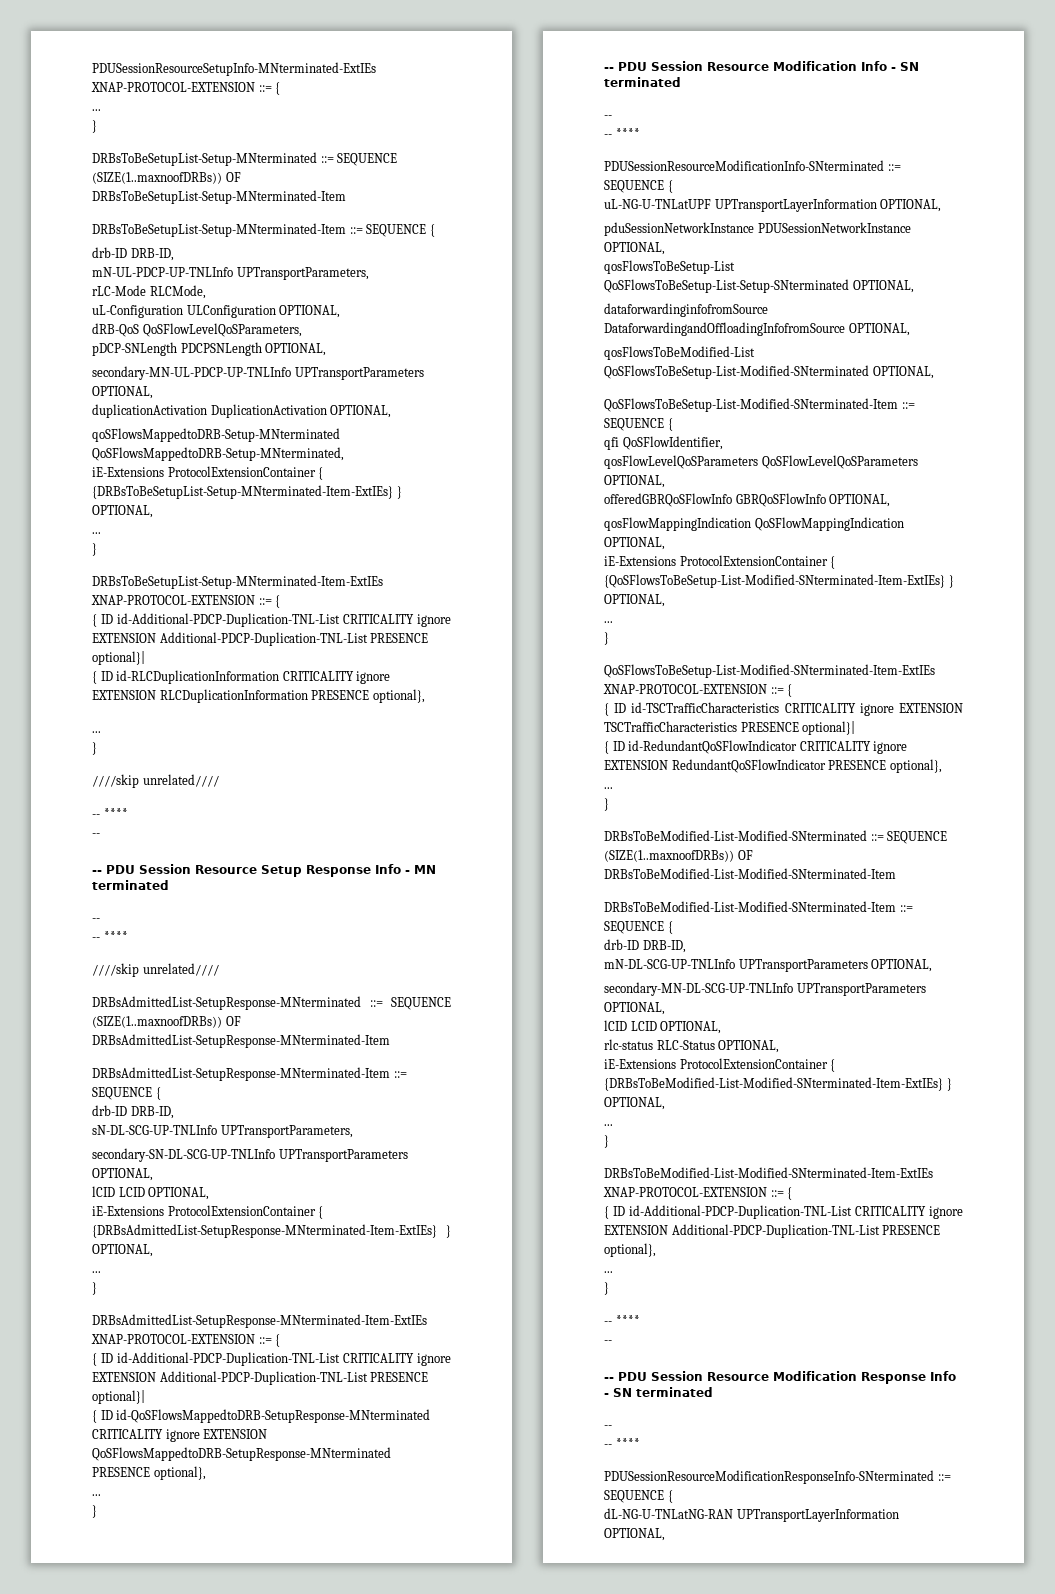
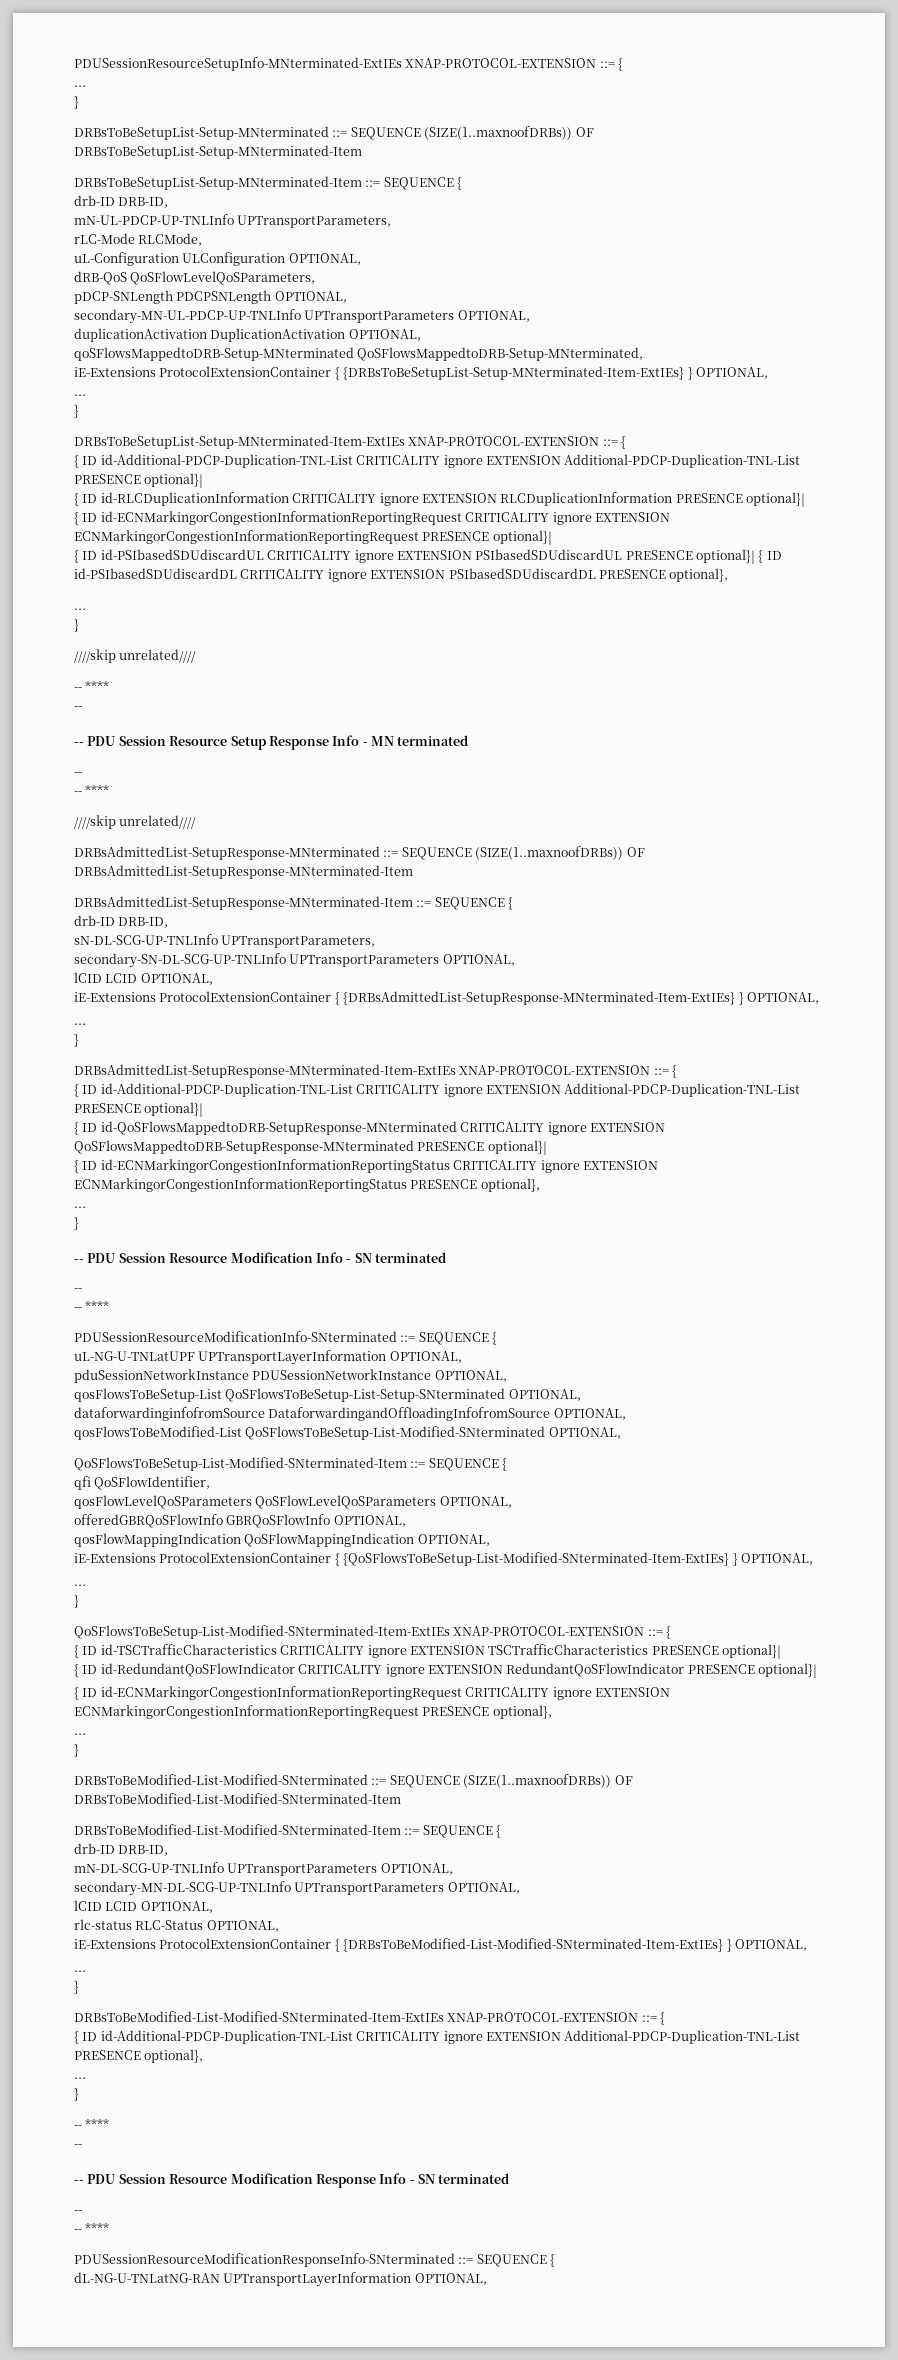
- { ID id-RLCDuplicationInformation CRITICALITY ignore EXTENSION RLCDuplicationInformation PRESENCE optional},
+ { ID id-RLCDuplicationInformation CRITICALITY ignore EXTENSION RLCDuplicationInformation PRESENCE optional}|
+ { ID id-ECNMarkingorCongestionInformationReportingRequest CRITICALITY ignore EXTENSION ECNMarkingorCongestionInformationReportingRequest PRESENCE optional}|
+ { ID id-PSIbasedSDUdiscardUL CRITICALITY ignore EXTENSION PSIbasedSDUdiscardUL PRESENCE optional}| { ID id-PSIbasedSDUdiscardDL CRITICALITY ignore EXTENSION PSIbasedSDUdiscardDL PRESENCE optional},
- { ID id-QoSFlowsMappedtoDRB-SetupResponse-MNterminated CRITICALITY ignore EXTENSION QoSFlowsMappedtoDRB-SetupResponse-MNterminated PRESENCE optional},
+ { ID id-QoSFlowsMappedtoDRB-SetupResponse-MNterminated CRITICALITY ignore EXTENSION QoSFlowsMappedtoDRB-SetupResponse-MNterminated PRESENCE optional}|
+ { ID id-ECNMarkingorCongestionInformationReportingStatus CRITICALITY ignore EXTENSION ECNMarkingorCongestionInformationReportingStatus PRESENCE optional},
- { ID id-RedundantQoSFlowIndicator CRITICALITY ignore EXTENSION RedundantQoSFlowIndicator PRESENCE optional},
+ { ID id-RedundantQoSFlowIndicator CRITICALITY ignore EXTENSION RedundantQoSFlowIndicator PRESENCE optional}|
+ { ID id-ECNMarkingorCongestionInformationReportingRequest CRITICALITY ignore EXTENSION ECNMarkingorCongestionInformationReportingRequest PRESENCE optional},

